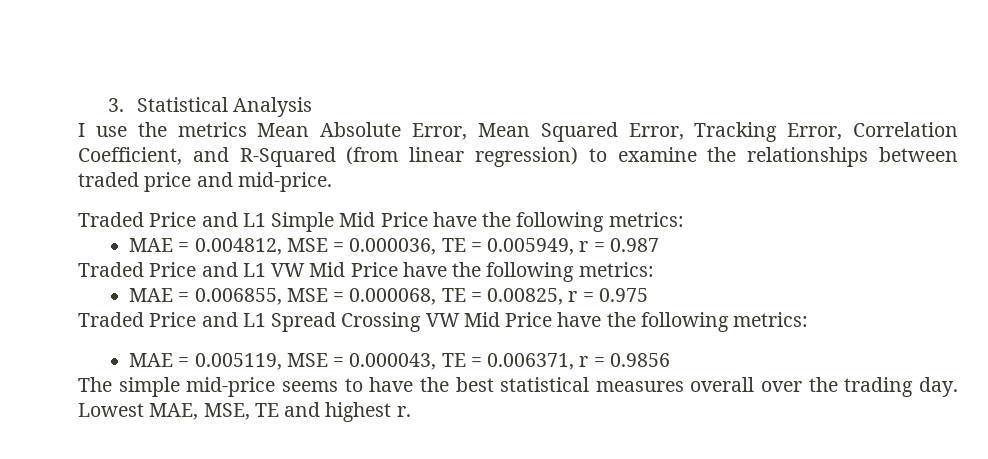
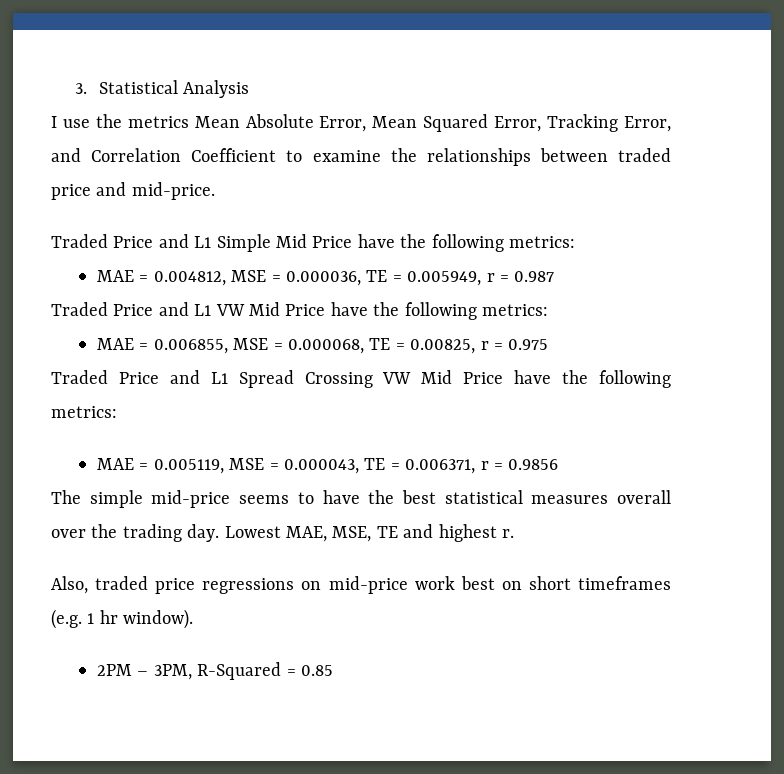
- I use the metrics Mean Absolute Error, Mean Squared Error, Tracking Error, Correlation Coefficient, and R-Squared (from linear regression) to examine the relationships between traded price and mid-price.
+ I use the metrics Mean Absolute Error, Mean Squared Error, Tracking Error, and Correlation Coefficient to examine the relationships between traded price and mid-price.
+ Also, traded price regressions on mid-price work best on short timeframes (e.g. 1 hr window).
+ 2PM – 3PM, R-Squared = 0.85

